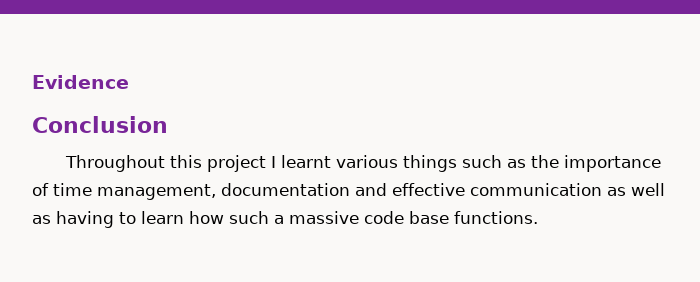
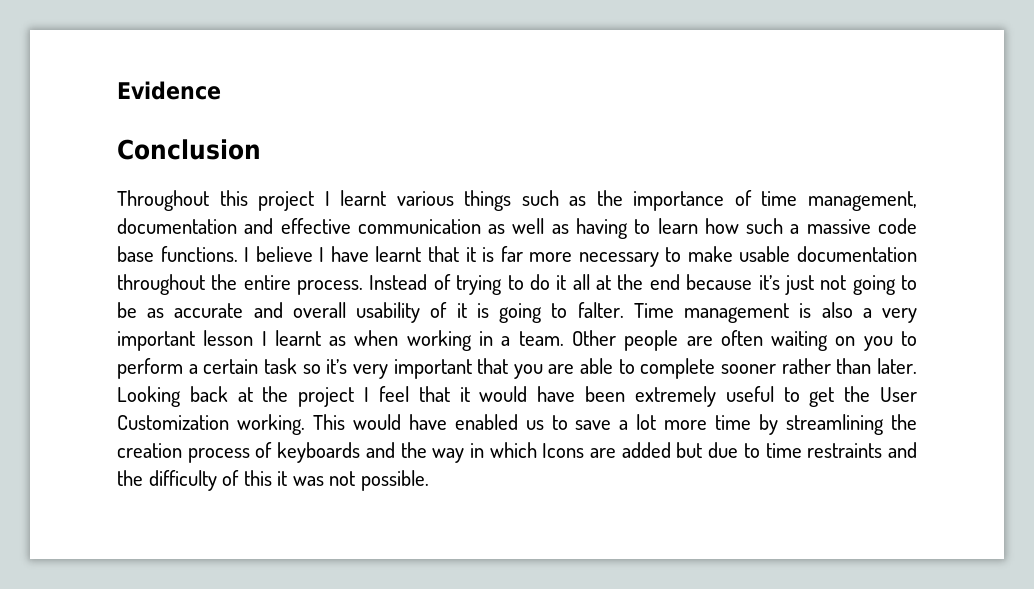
+ I believe I have learnt that it is far more necessary to make usable documentation throughout the entire process. Instead of trying to do it all at the end because it’s just not going to be as accurate and overall usability of it is going to falter. Time management is also a very important lesson I learnt as when working in a team. Other people are often waiting on you to perform a certain task so it’s very important that you are able to complete sooner rather than later. Looking back at the project I feel that it would have been extremely useful to get the User Customization working. This would have enabled us to save a lot more time by streamlining the creation process of keyboards and the way in which Icons are added but due to time restraints and the difficulty of this it was not possible.

